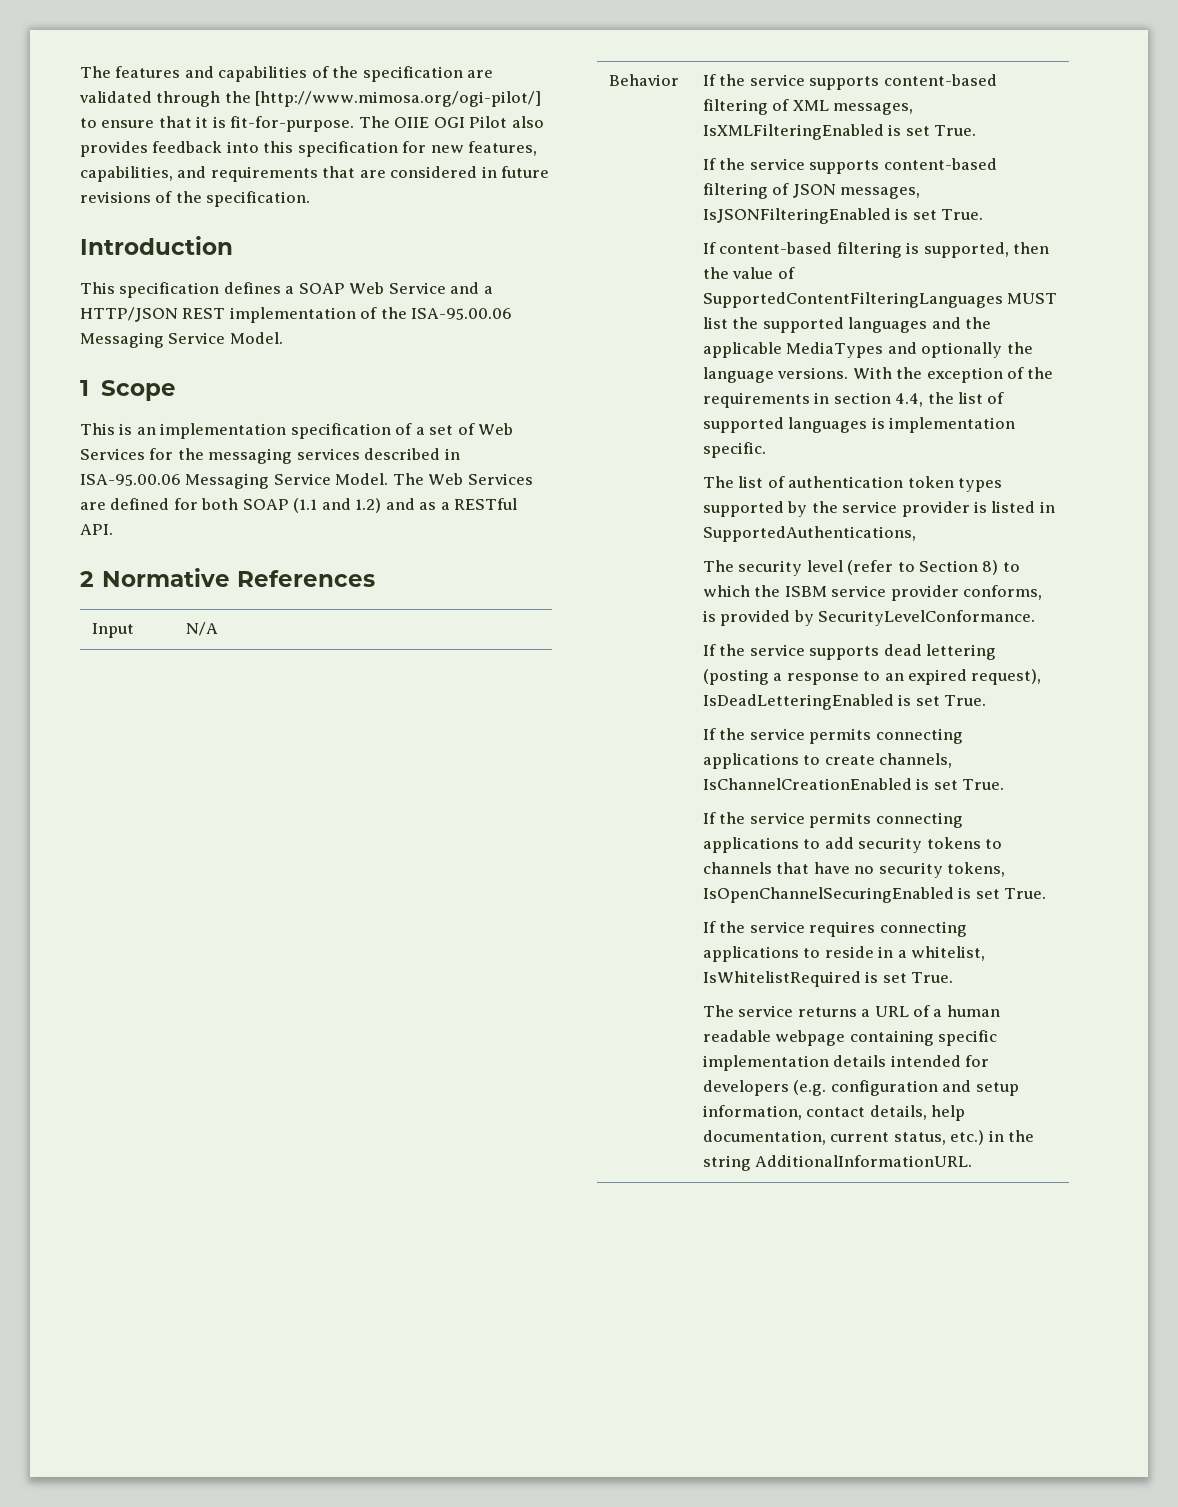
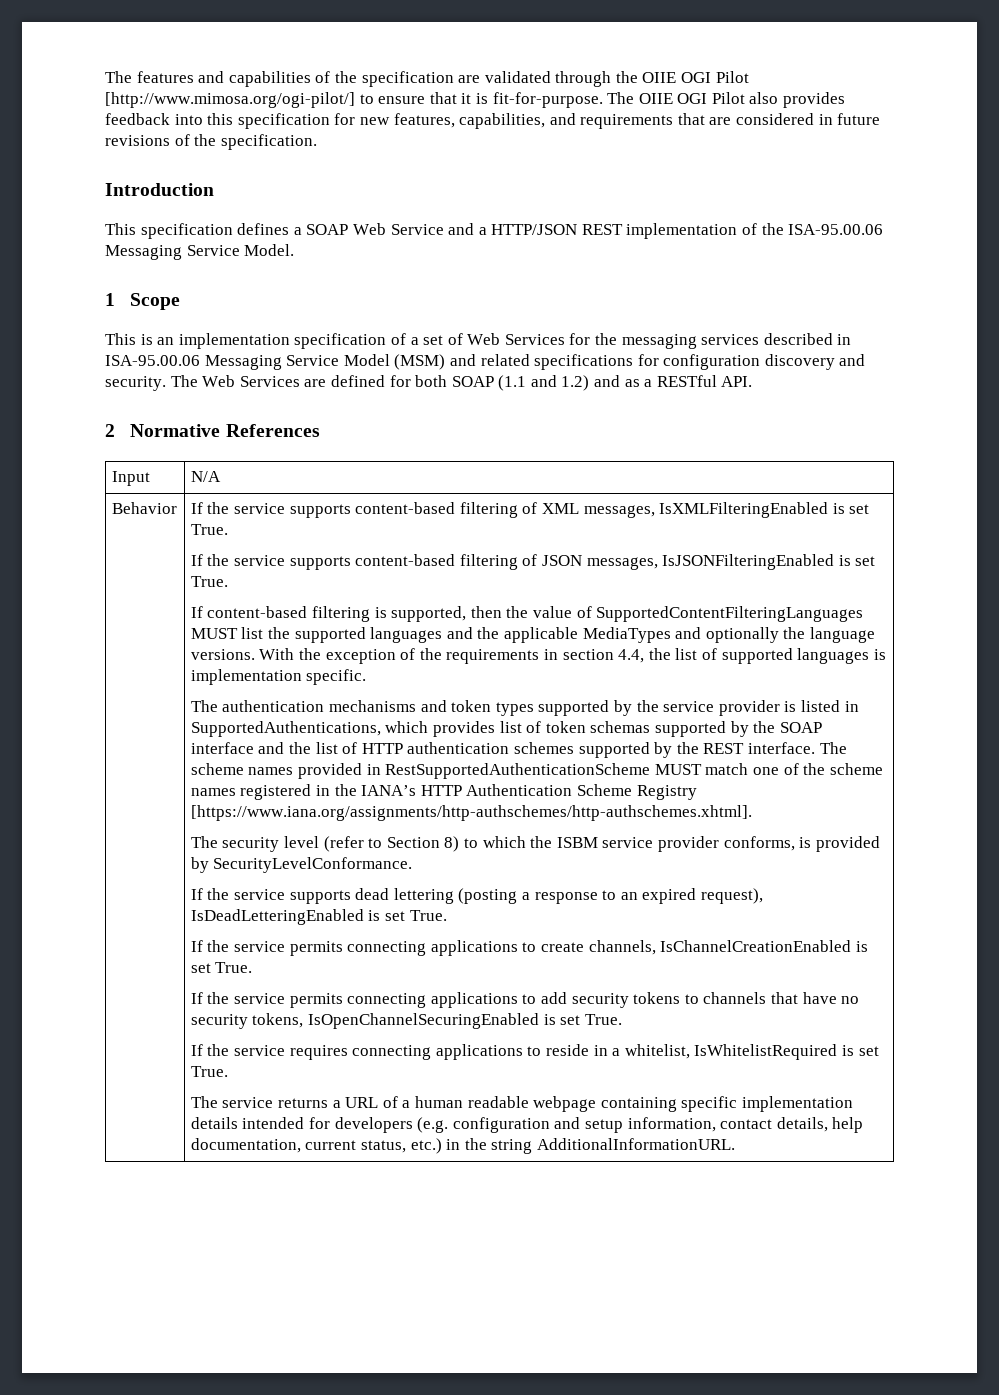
- The features and capabilities of the specification are validated through the [http://www.mimosa.org/ogi-pilot/] to ensure that it is fit-for-purpose.
+ The features and capabilities of the specification are validated through the OIIE OGI Pilot [http://www.mimosa.org/ogi-pilot/] to ensure that it is fit-for-purpose.
- This is an implementation specification of a set of Web Services for the messaging services described in ISA-95.00.06 Messaging Service Model.
+ This is an implementation specification of a set of Web Services for the messaging services described in ISA-95.00.06 Messaging Service Model (MSM) and related specifications for configuration discovery and security.
- The list of authentication token types supported by the service provider is listed in SupportedAuthentications,
+ The authentication mechanisms and token types supported by the service provider is listed in SupportedAuthentications, which provides list of token schemas supported by the SOAP interface and the list of HTTP authentication schemes supported by the REST interface. The scheme names provided in RestSupportedAuthenticationScheme MUST match one of the scheme names registered in the IANA’s HTTP Authentication Scheme Registry [https://www.iana.org/assignments/http-authschemes/http-authschemes.xhtml].

